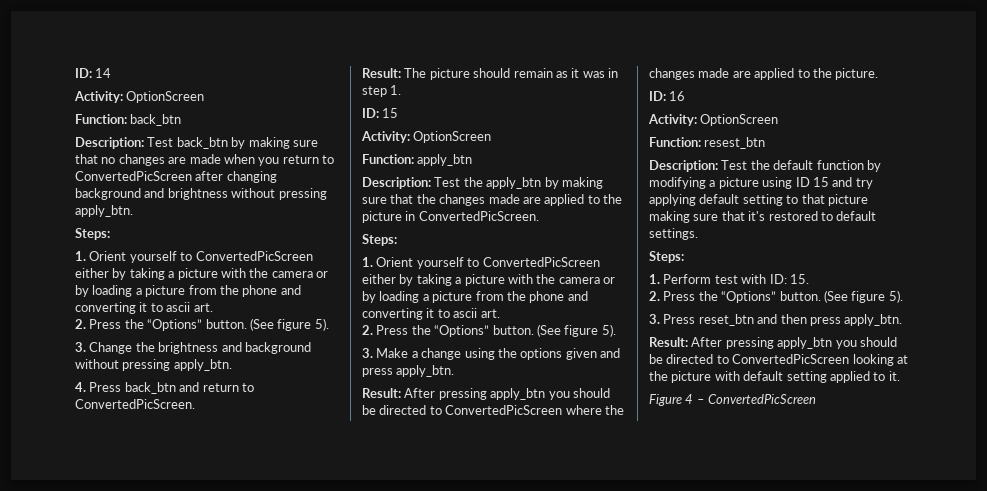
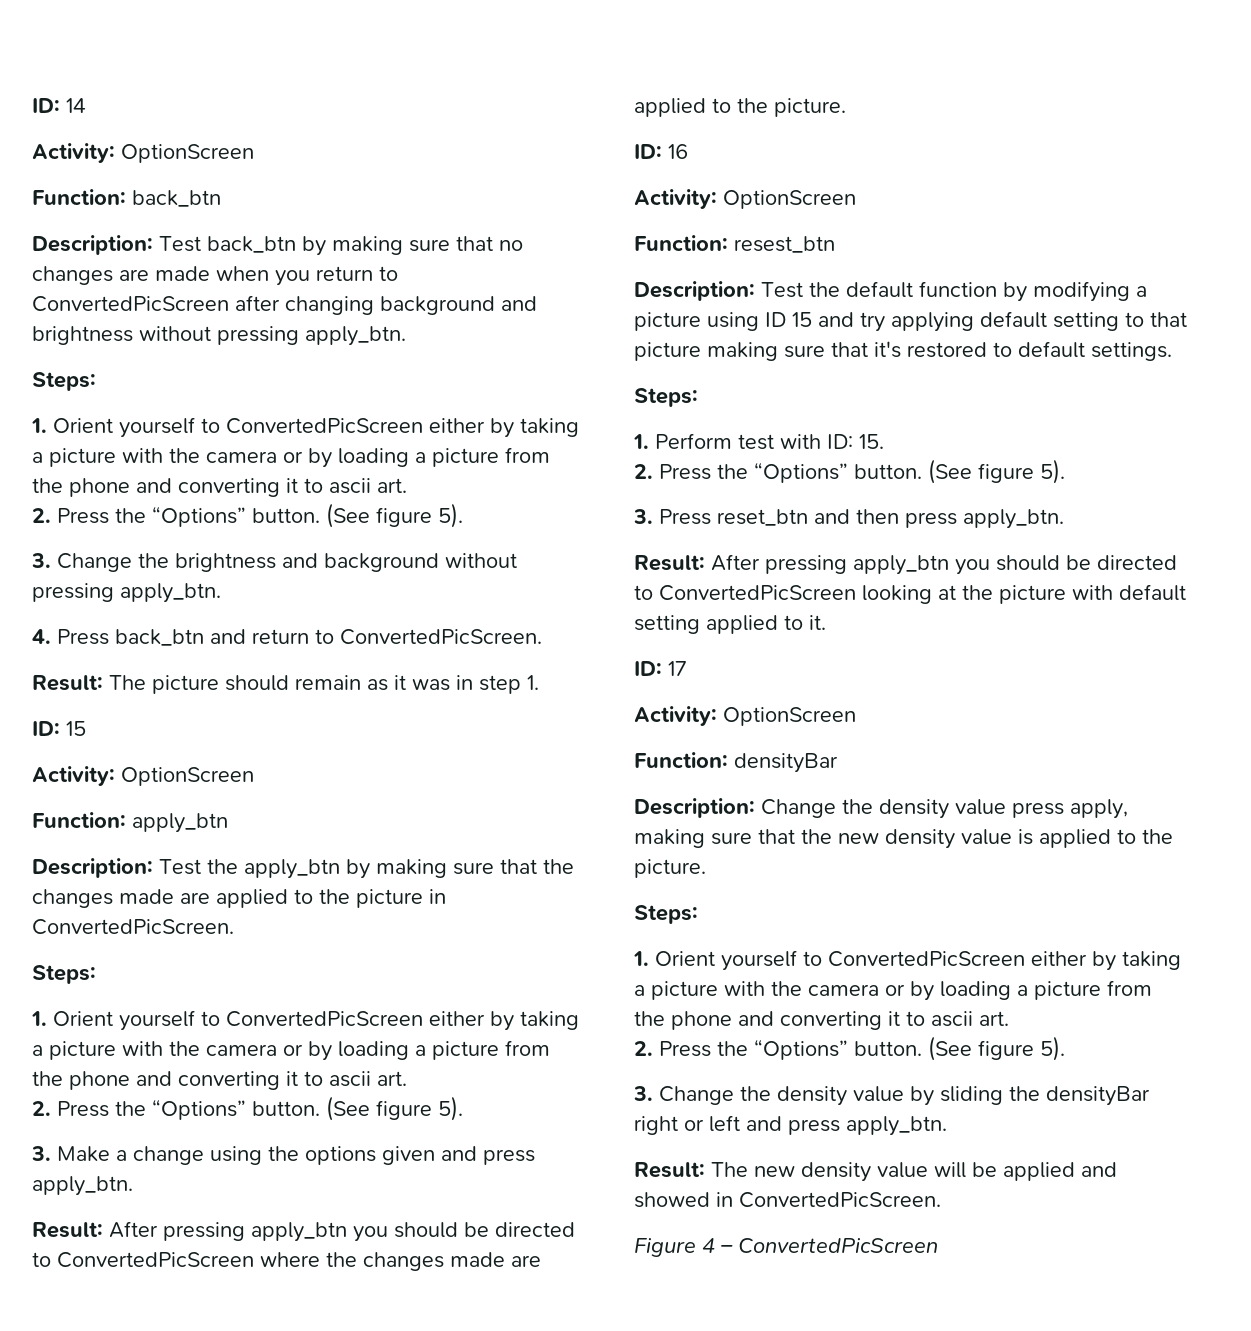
+ ID: 17
+ Activity: OptionScreen
+ Function: densityBar
+ Description: Change the density value press apply, making sure that the new density value is applied to the picture.
+ Steps:
+ 1. Orient yourself to ConvertedPicScreen either by taking a picture with the camera or by loading a picture from the phone and converting it to ascii art.
+ 2. Press the “Options” button. (See figure 5).
+ 3. Change the density value by sliding the densityBar right or left and press apply_btn.
+ Result: The new density value will be applied and showed in ConvertedPicScreen.

